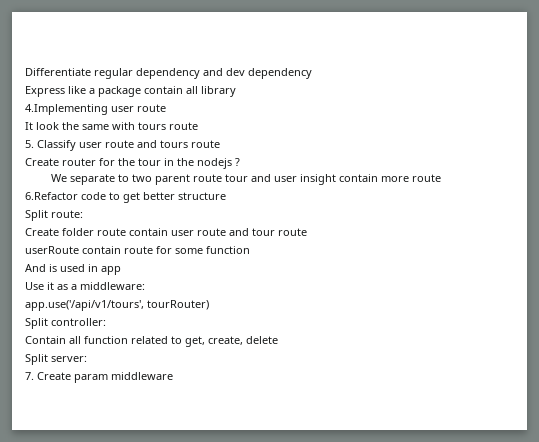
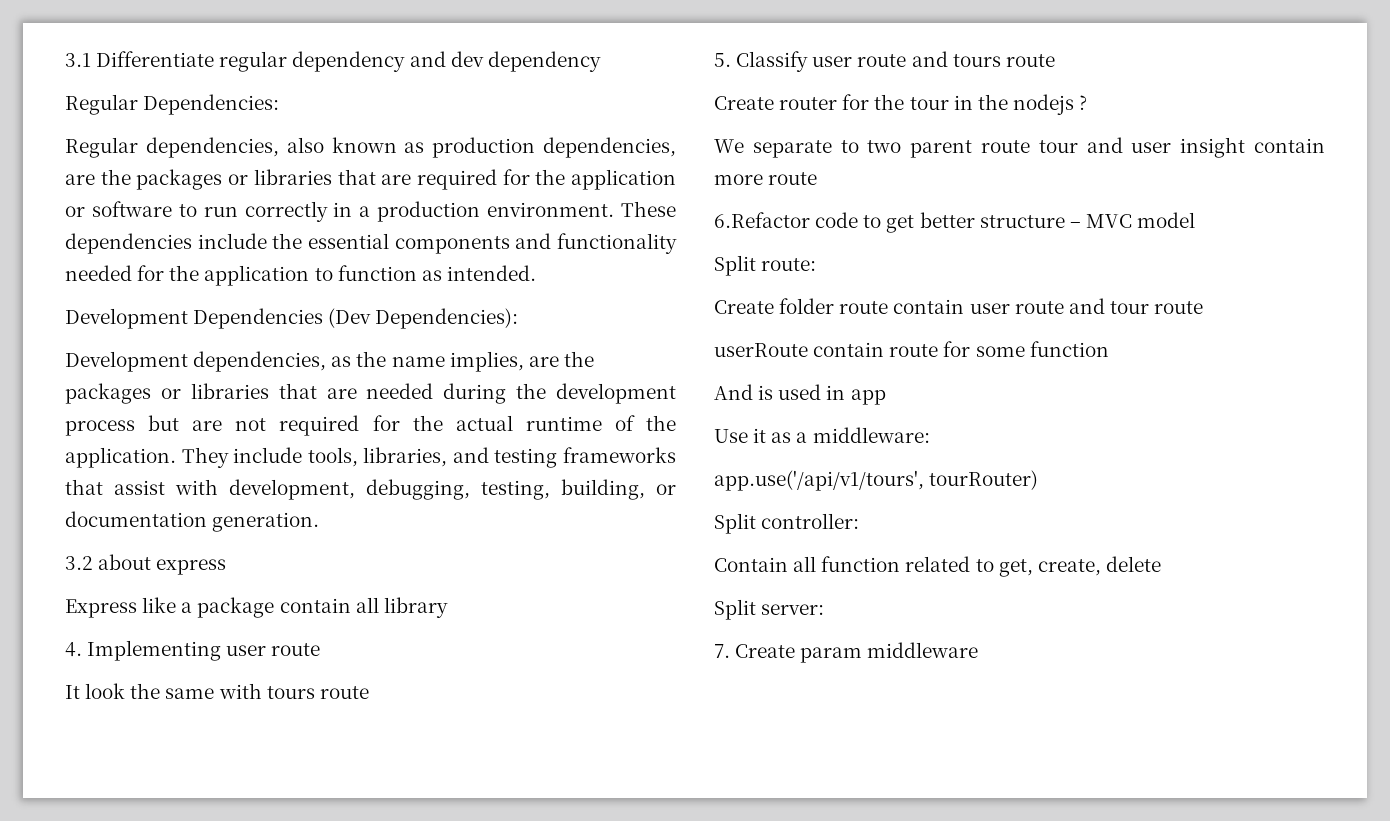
- Differentiate regular dependency and dev dependency
+ 3.1 Differentiate regular dependency and dev dependency
+ Regular Dependencies:
+ Regular dependencies, also known as production dependencies, are the packages or libraries that are required for the application or software to run correctly in a production environment. These dependencies include the essential components and functionality needed for the application to function as intended.
+ Development Dependencies (Dev Dependencies):
+ Development dependencies, as the name implies, are the packages or libraries that are needed during the development process but are not required for the actual runtime of the application. They include tools, libraries, and testing frameworks that assist with development, debugging, testing, building, or documentation generation.
+ 3.2 about express
- 4.Implementing user route
+ 4. Implementing user route
- 6.Refactor code to get better structure
+ 6.Refactor code to get better structure – MVC model

